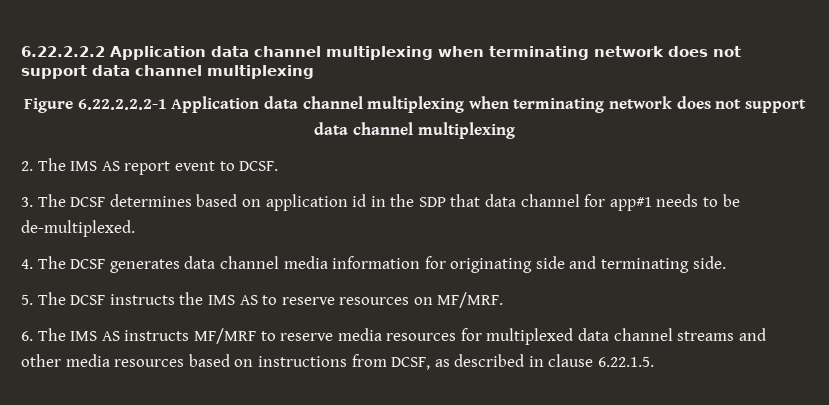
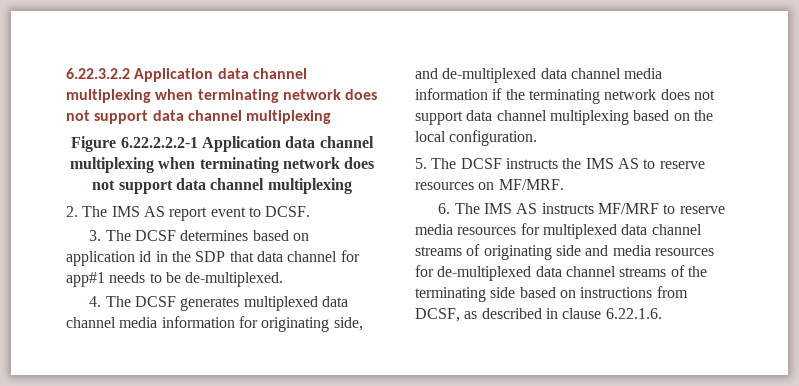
- 6.22.2.2.2 Application data channel multiplexing when terminating network does not support data channel multiplexing
+ 6.22.3.2.2 Application data channel multiplexing when terminating network does not support data channel multiplexing
- 4. The DCSF generates data channel media information for originating side and terminating side.
+ 4. The DCSF generates multiplexed data channel media information for originating side, and de-multiplexed data channel media information if the terminating network does not support data channel multiplexing based on the local configuration.
- 6. The IMS AS instructs MF/MRF to reserve media resources for multiplexed data channel streams and other media resources based on instructions from DCSF, as described in clause 6.22.1.5.
+ 6. The IMS AS instructs MF/MRF to reserve media resources for multiplexed data channel streams of originating side and media resources for de-multiplexed data channel streams of the terminating side based on instructions from DCSF, as described in clause 6.22.1.6.

